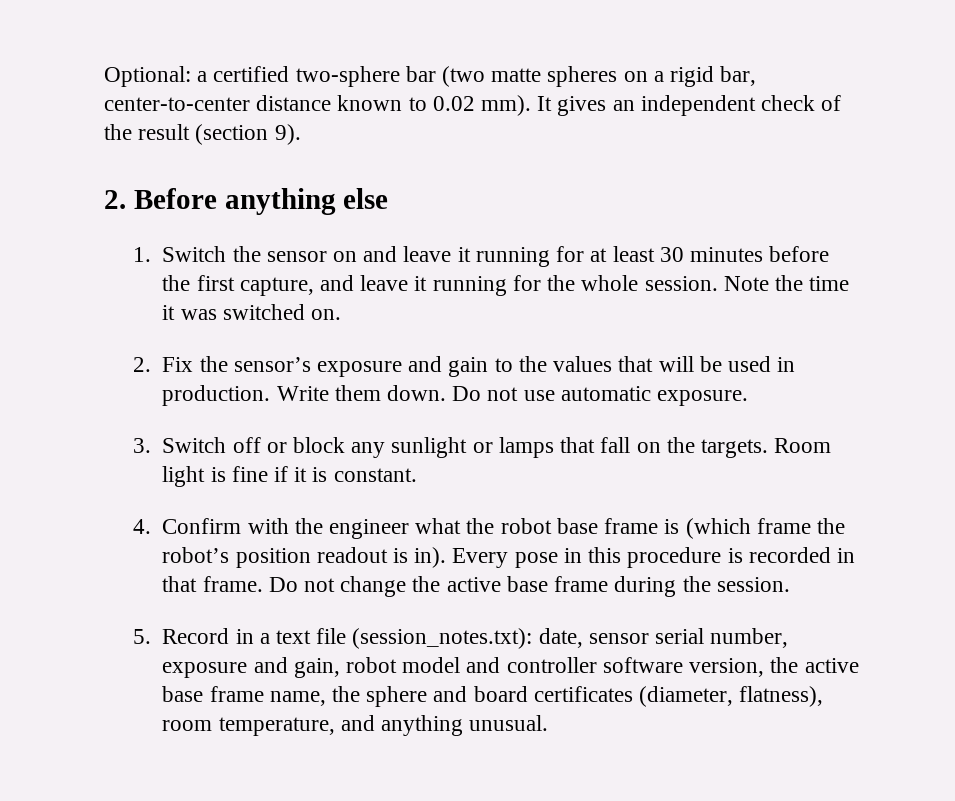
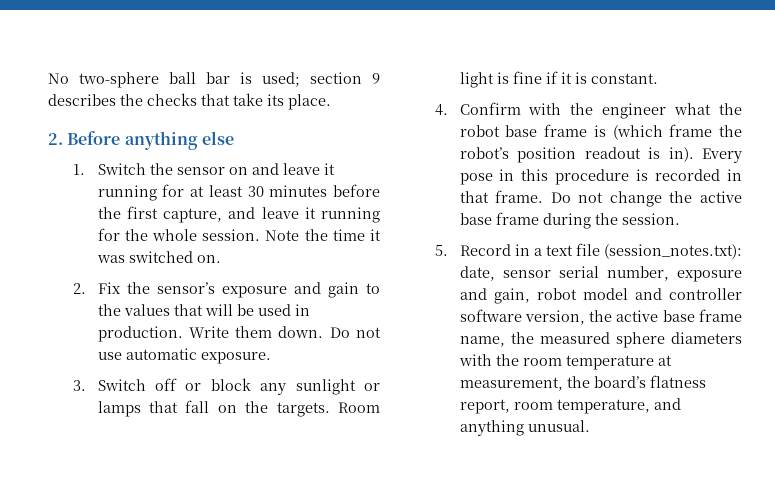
- Optional: a certified two-sphere bar (two matte spheres on a rigid bar, center-to-center distance known to 0.02 mm). It gives an independent check of the result (section 9).
+ No two-sphere ball bar is used; section 9 describes the checks that take its place.
- 5. Record in a text file (session_notes.txt): date, sensor serial number, exposure and gain, robot model and controller software version, the active base frame name, the sphere and board certificates (diameter, flatness), room temperature, and anything unusual.
+ 5. Record in a text file (session_notes.txt): date, sensor serial number, exposure and gain, robot model and controller software version, the active base frame name, the measured sphere diameters with the room temperature at measurement, the board’s flatness report, room temperature, and anything unusual.

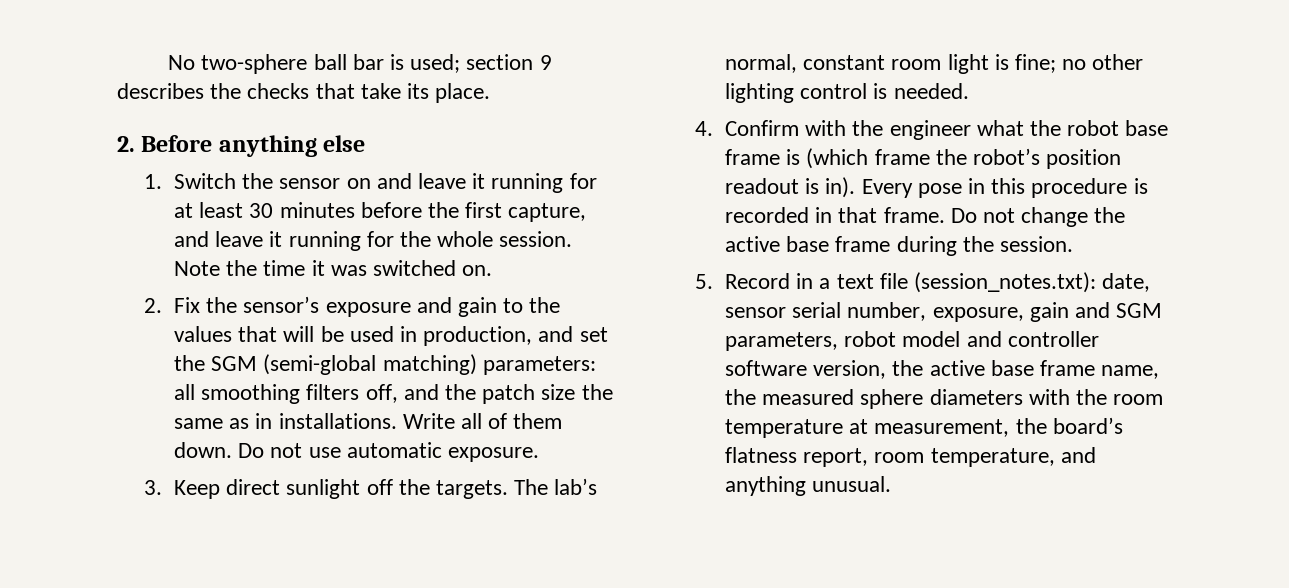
- 2. Fix the sensor’s exposure and gain to the values that will be used in production. Write them down.
+ 2. Fix the sensor’s exposure and gain to the values that will be used in production, and set the SGM (semi-global matching) parameters: all smoothing filters off, and the patch size the same as in installations. Write all of them down.
- 3. Switch off or block any sunlight or lamps that fall on the targets. Room light is fine if it is constant.
+ 3. Keep direct sunlight off the targets. The lab’s normal, constant room light is fine; no other lighting control is needed.
- 5. Record in a text file (session_notes.txt): date, sensor serial number, exposure and gain, robot model and controller software version, the active base frame name, the measured sphere diameters with the room temperature at measurement, the board’s flatness report, room temperature, and anything unusual.
+ 5. Record in a text file (session_notes.txt): date, sensor serial number, exposure, gain and SGM parameters, robot model and controller software version, the active base frame name, the measured sphere diameters with the room temperature at measurement, the board’s flatness report, room temperature, and anything unusual.

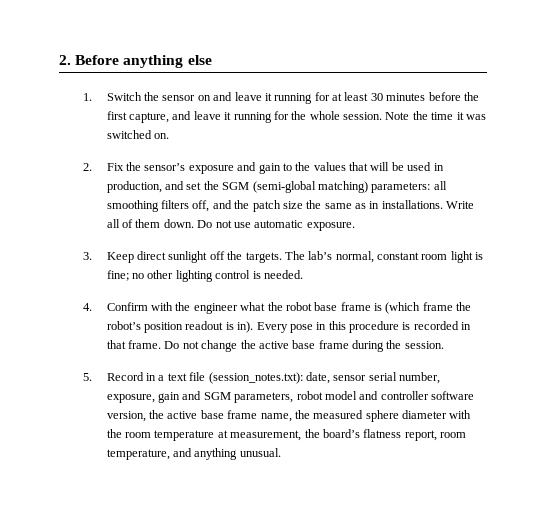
- No two-sphere ball bar is used; section 9 describes the checks that take its place.
- 5. Record in a text file (session_notes.txt): date, sensor serial number, exposure, gain and SGM parameters, robot model and controller software version, the active base frame name, the measured sphere diameters with the room temperature at measurement, the board’s flatness report, room temperature, and anything unusual.
+ 5. Record in a text file (session_notes.txt): date, sensor serial number, exposure, gain and SGM parameters, robot model and controller software version, the active base frame name, the measured sphere diameter with the room temperature at measurement, the board’s flatness report, room temperature, and anything unusual.

